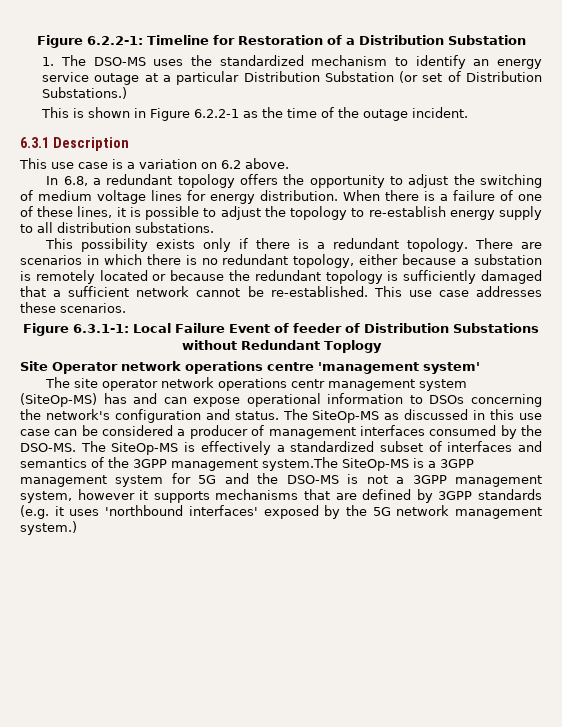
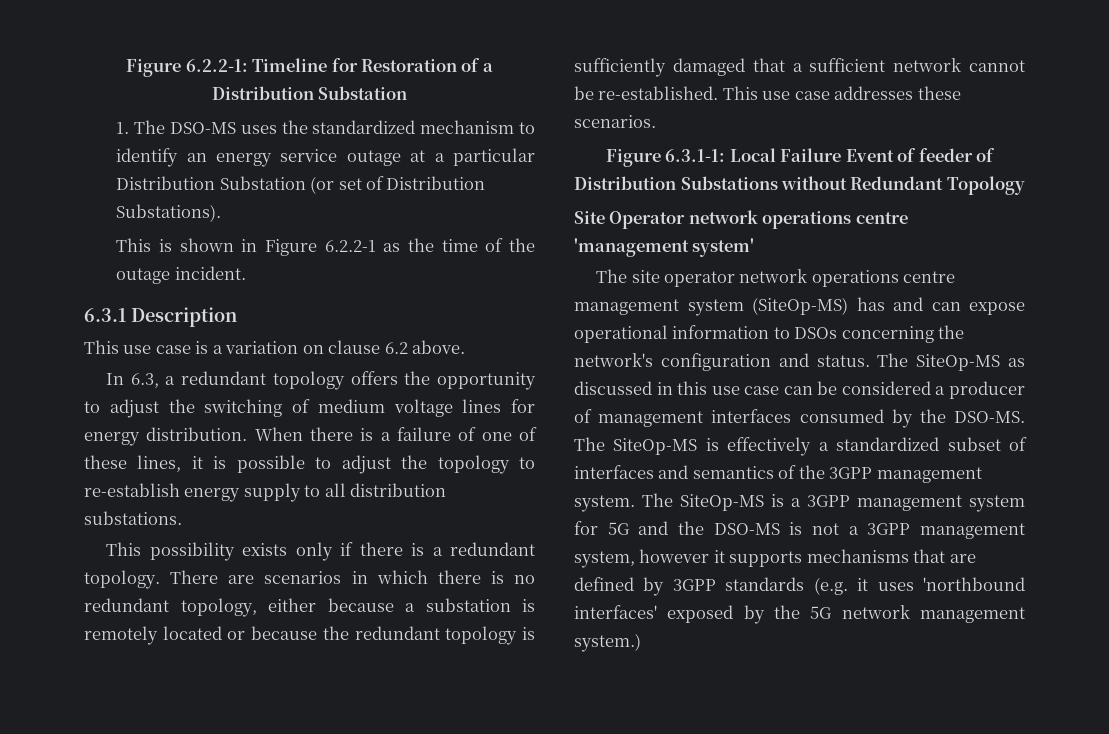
- 1. The DSO-MS uses the standardized mechanism to identify an energy service outage at a particular Distribution Substation (or set of Distribution Substations.)
+ 1. The DSO-MS uses the standardized mechanism to identify an energy service outage at a particular Distribution Substation (or set of Distribution Substations).
- This use case is a variation on 6.2 above.
+ This use case is a variation on clause 6.2 above.
- In 6.8, a redundant topology offers the opportunity to adjust the switching of medium voltage lines for energy distribution.
+ In 6.3, a redundant topology offers the opportunity to adjust the switching of medium voltage lines for energy distribution.
- Figure 6.3.1-1: Local Failure Event of feeder of Distribution Substations without Redundant Toplogy
+ Figure 6.3.1-1: Local Failure Event of feeder of Distribution Substations without Redundant Topology
- The site operator network operations centr management system (SiteOp-MS) has and can expose operational information to DSOs concerning the network's configuration and status.
+ The site operator network operations centre management system (SiteOp-MS) has and can expose operational information to DSOs concerning the network's configuration and status.
- The SiteOp-MS is effectively a standardized subset of interfaces and semantics of the 3GPP management system.The SiteOp-MS is a 3GPP management system for 5G and the DSO-MS is not a 3GPP management system, however it supports mechanisms that are defined by 3GPP standards (e.g. it uses 'northbound interfaces' exposed by the 5G network management system.)
+ The SiteOp-MS is effectively a standardized subset of interfaces and semantics of the 3GPP management system. The SiteOp-MS is a 3GPP management system for 5G and the DSO-MS is not a 3GPP management system, however it supports mechanisms that are defined by 3GPP standards (e.g. it uses 'northbound interfaces' exposed by the 5G network management system.)

